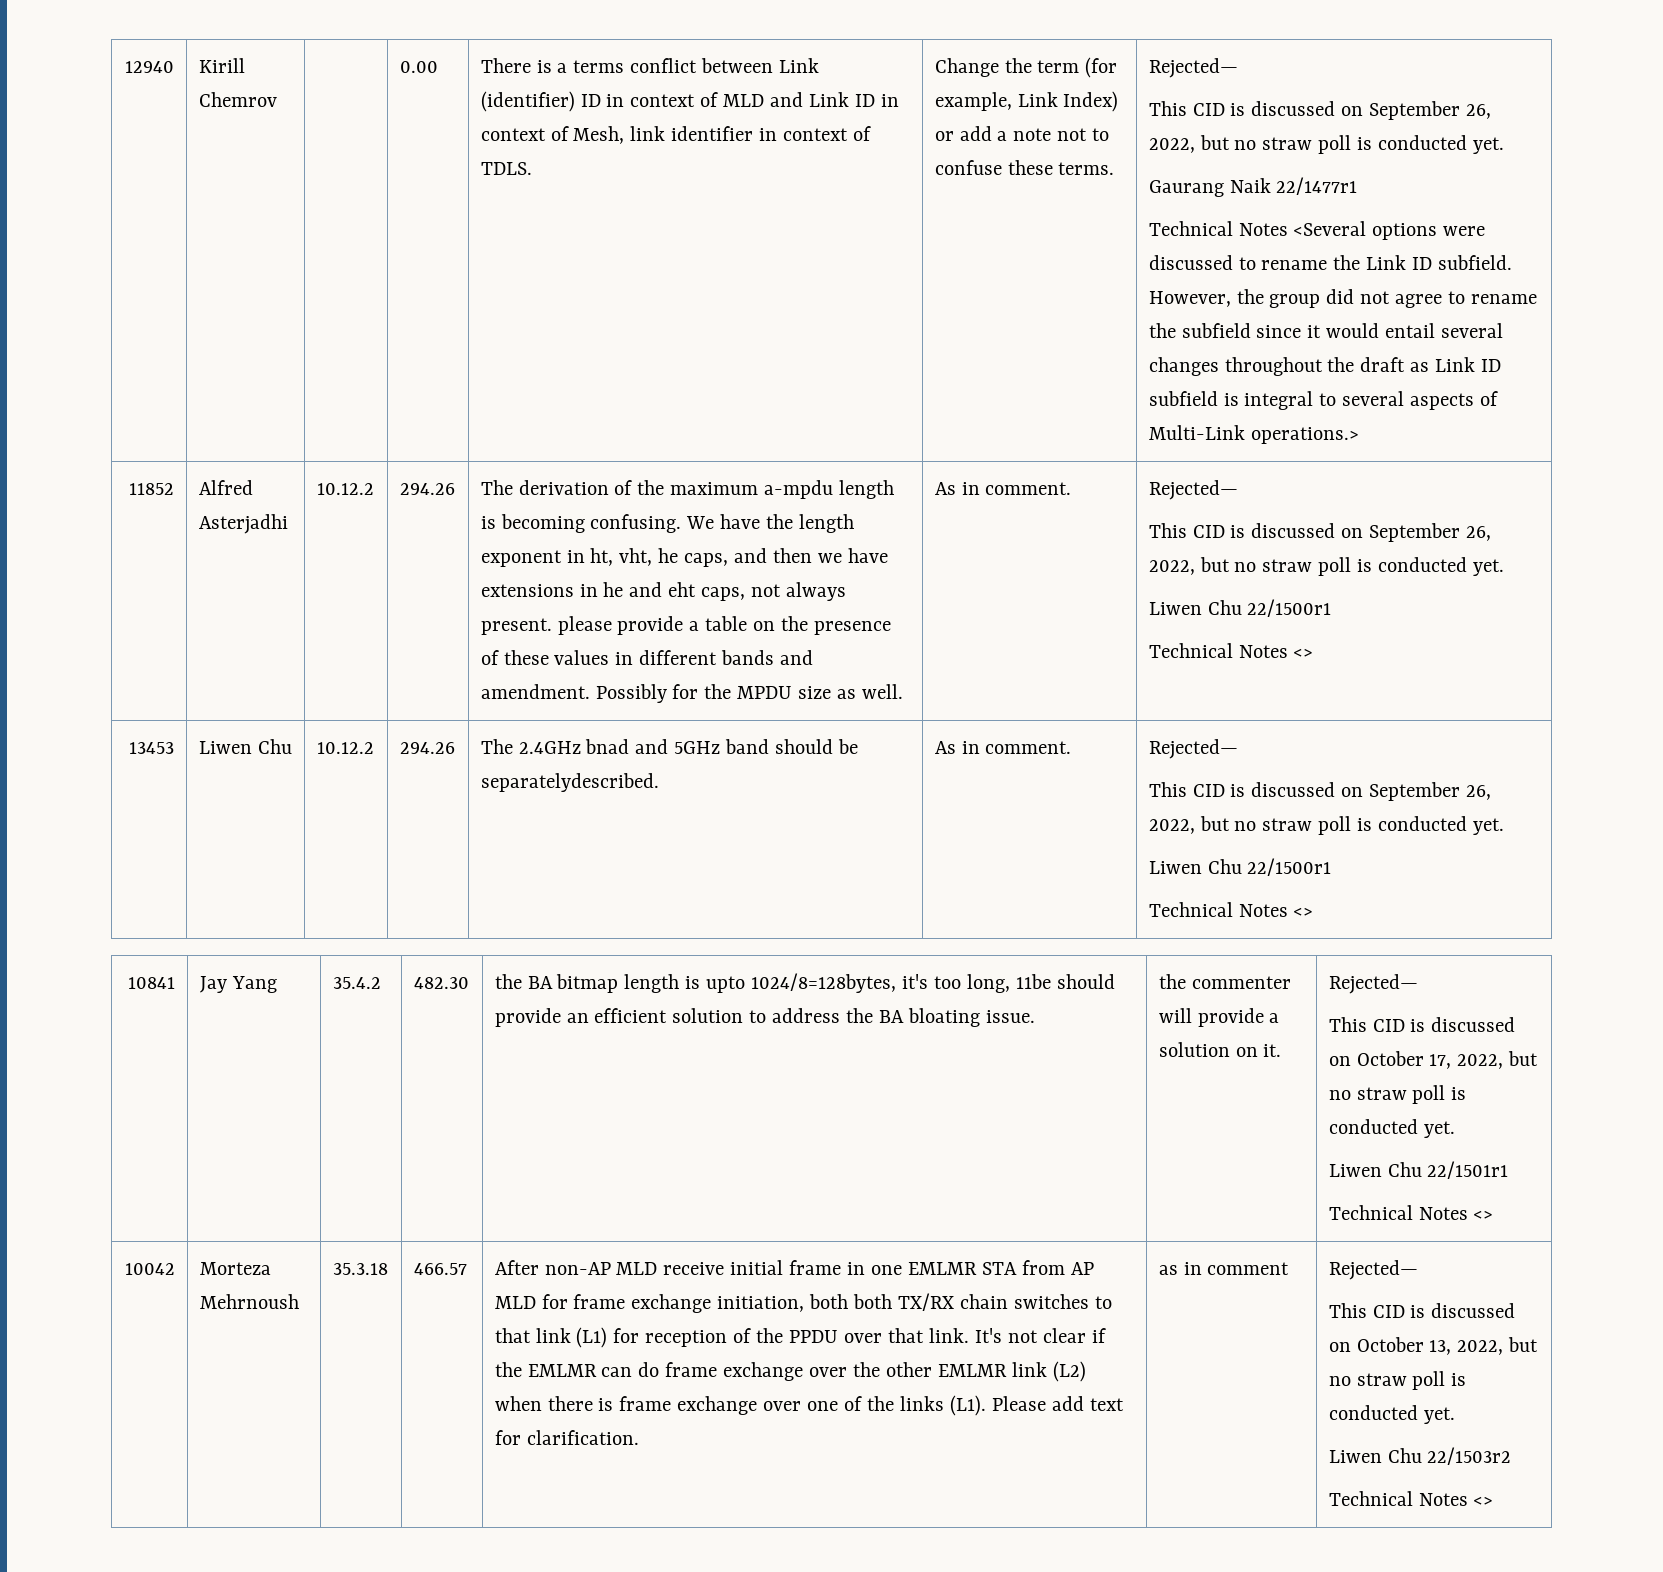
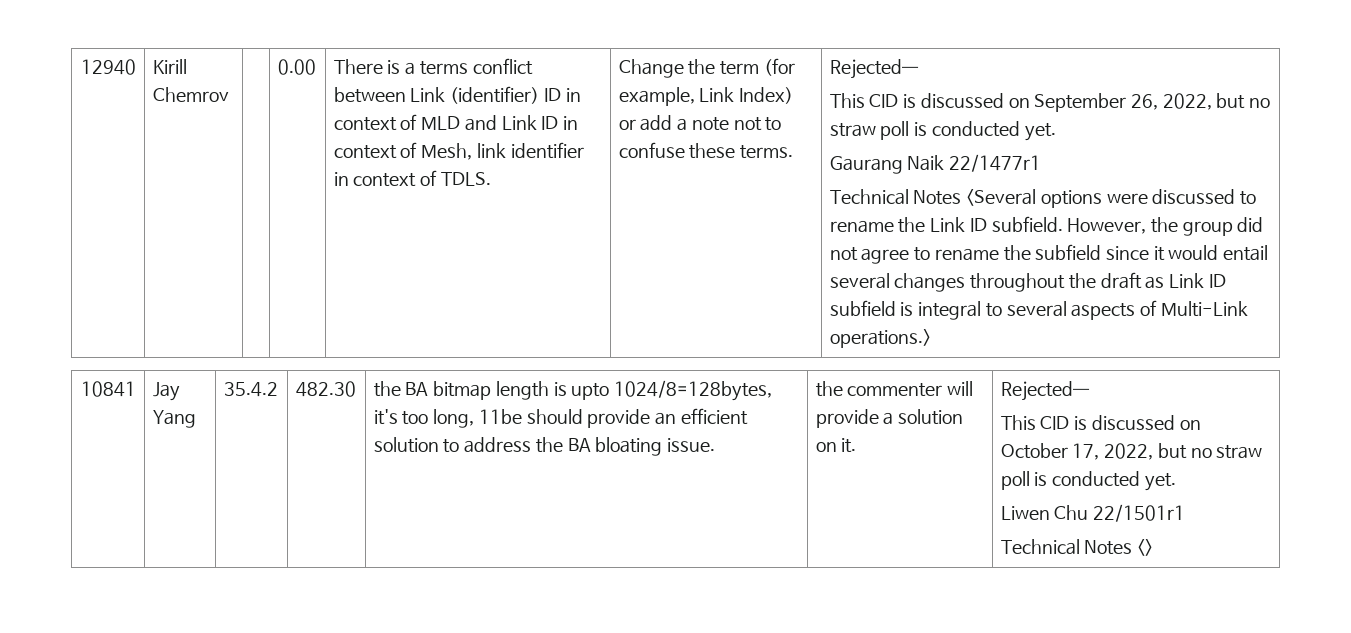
- 11852 | Alfred Asterjadhi | 10.12.2 | 294.26 | The derivation of the maximum a-mpdu length is becoming confusing. We have the length exponent in ht, vht, he caps, and then we have extensions in he and eht caps, not always present. please provide a table on the presence of these values in different bands and amendment. Possibly for the MPDU size as well. | As in comment. | Rejected—
- This CID is discussed on September 26, 2022, but no straw poll is conducted yet.
- Liwen Chu 22/1500r1
- Technical Notes <>
- 13453 | Liwen Chu | 10.12.2 | 294.26 | The 2.4GHz bnad and 5GHz band should be separatelydescribed. | As in comment. | Rejected—
- This CID is discussed on September 26, 2022, but no straw poll is conducted yet.
- Liwen Chu 22/1500r1
- Technical Notes <>
- 10042 | Morteza Mehrnoush | 35.3.18 | 466.57 | After non-AP MLD receive initial frame in one EMLMR STA from AP MLD for frame exchange initiation, both both TX/RX chain switches to that link (L1) for reception of the PPDU over that link. It's not clear if the EMLMR can do frame exchange over the other EMLMR link (L2) when there is frame exchange over one of the links (L1). Please add text for clarification. | as in comment | Rejected—
- This CID is discussed on October 13, 2022, but no straw poll is conducted yet.
- Liwen Chu 22/1503r2
- Technical Notes <>

